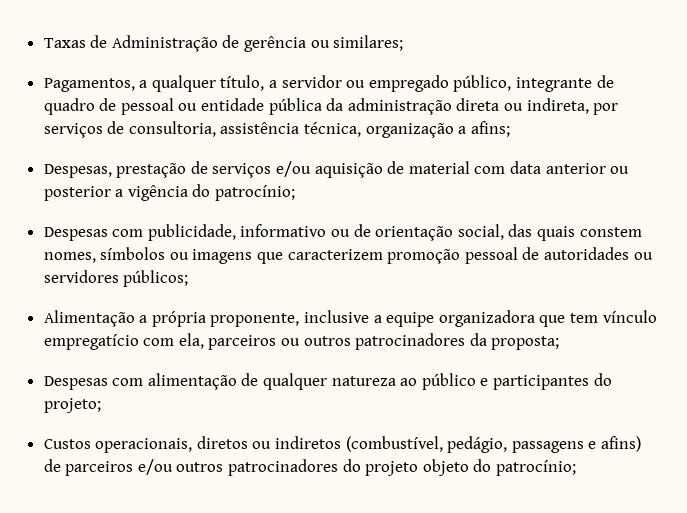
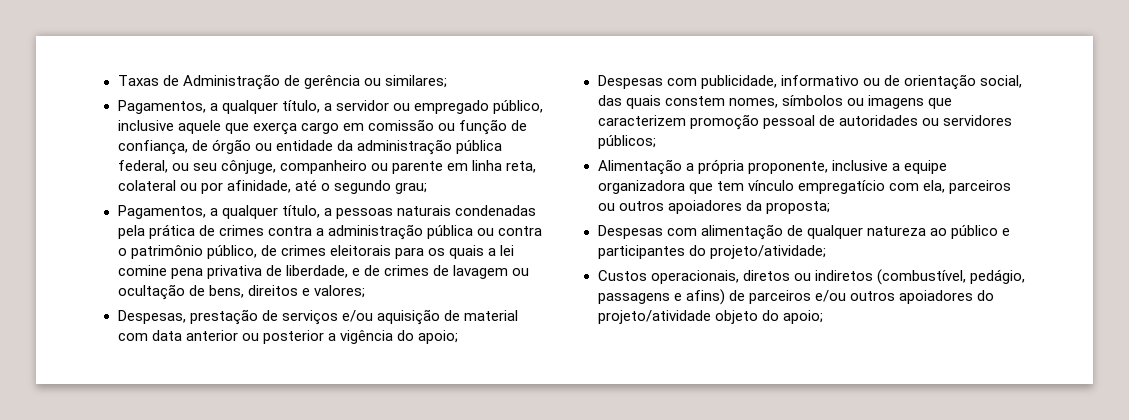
- Pagamentos, a qualquer título, a servidor ou empregado público, integrante de quadro de pessoal ou entidade pública da administração direta ou indireta, por serviços de consultoria, assistência técnica, organização a afins;
+ Pagamentos, a qualquer título, a servidor ou empregado público, inclusive aquele que exerça cargo em comissão ou função de confiança, de órgão ou entidade da administração pública federal, ou seu cônjuge, companheiro ou parente em linha reta, colateral ou por afinidade, até o segundo grau;
+ Pagamentos, a qualquer título, a pessoas naturais condenadas pela prática de crimes contra a administração pública ou contra o patrimônio público, de crimes eleitorais para os quais a lei comine pena privativa de liberdade, e de crimes de lavagem ou ocultação de bens, direitos e valores;
- Despesas, prestação de serviços e/ou aquisição de material com data anterior ou posterior a vigência do patrocínio;
+ Despesas, prestação de serviços e/ou aquisição de material com data anterior ou posterior a vigência do apoio;
- Alimentação a própria proponente, inclusive a equipe organizadora que tem vínculo empregatício com ela, parceiros ou outros patrocinadores da proposta;
+ Alimentação a própria proponente, inclusive a equipe organizadora que tem vínculo empregatício com ela, parceiros ou outros apoiadores da proposta;
- Despesas com alimentação de qualquer natureza ao público e participantes do projeto;
+ Despesas com alimentação de qualquer natureza ao público e participantes do projeto/atividade;
- Custos operacionais, diretos ou indiretos (combustível, pedágio, passagens e afins) de parceiros e/ou outros patrocinadores do projeto objeto do patrocínio;
+ Custos operacionais, diretos ou indiretos (combustível, pedágio, passagens e afins) de parceiros e/ou outros apoiadores do projeto/atividade objeto do apoio;

